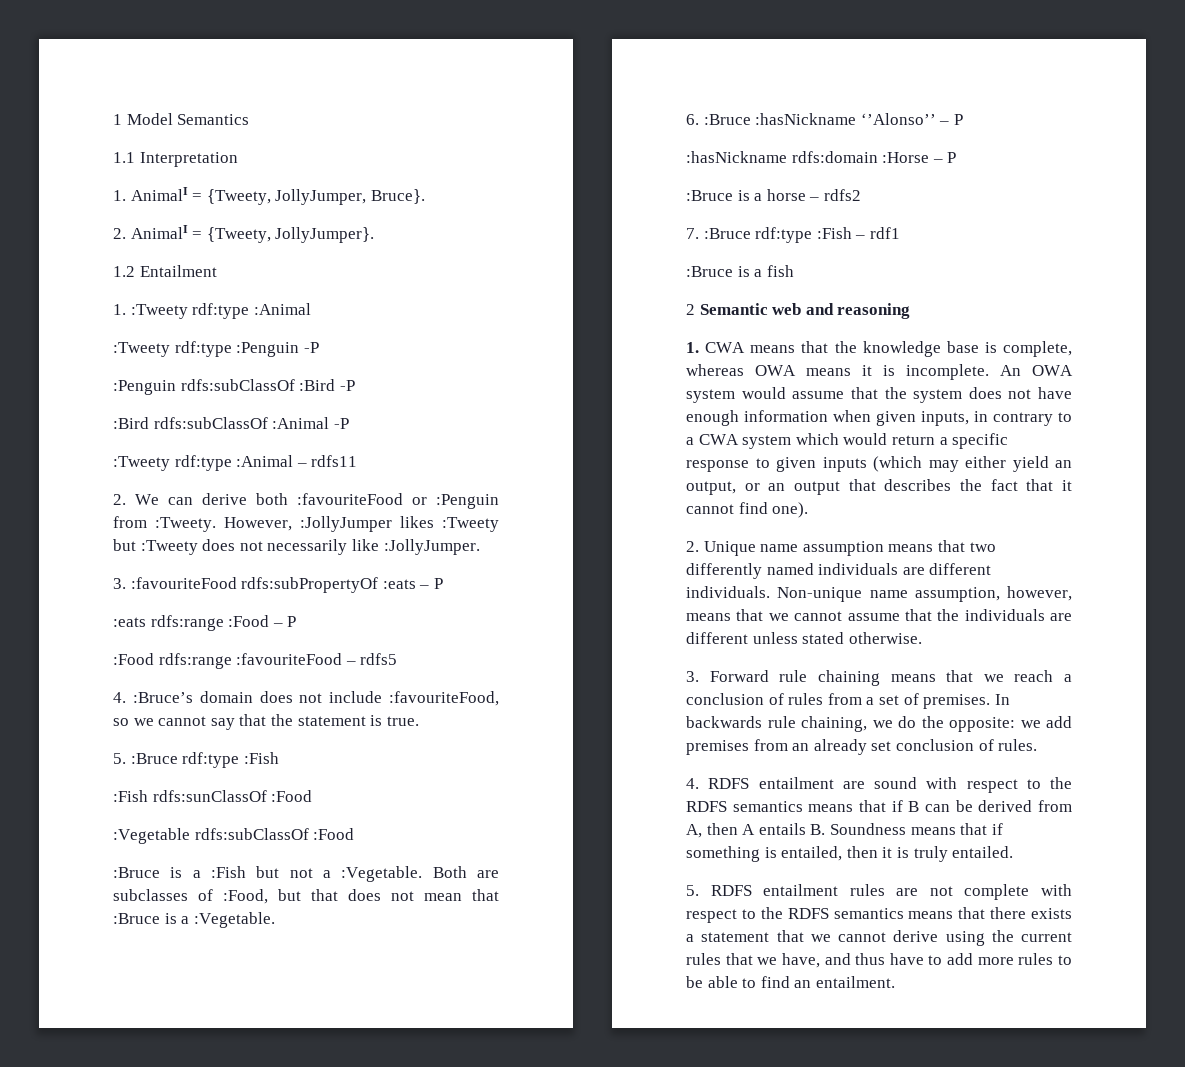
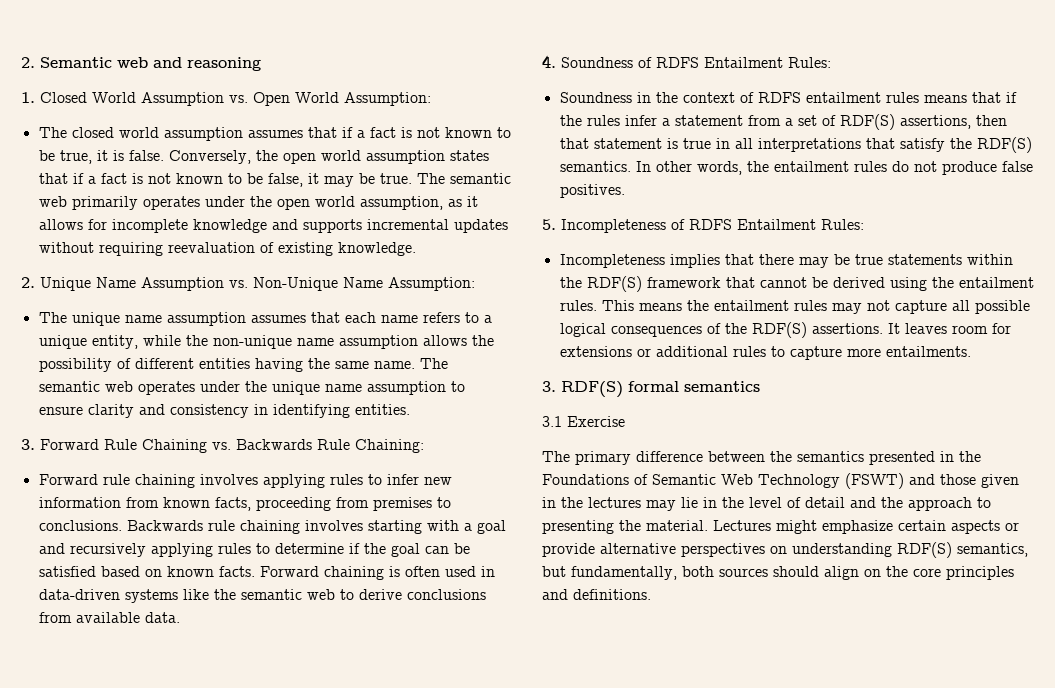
- 1 Model Semantics
- 1.1 Interpretation
- 1. AnimalI = {Tweety, JollyJumper, Bruce}.
- 2. AnimalI = {Tweety, JollyJumper}.
- 1.2 Entailment
- 1. :Tweety rdf:type :Animal
- :Tweety rdf:type :Penguin -P
- :Penguin rdfs:subClassOf :Bird -P
- :Bird rdfs:subClassOf :Animal -P
- :Tweety rdf:type :Animal – rdfs11
- 2. We can derive both :favouriteFood or :Penguin from :Tweety. However, :JollyJumper likes :Tweety but :Tweety does not necessarily like :JollyJumper.
- 3. :favouriteFood rdfs:subPropertyOf :eats – P
- :eats rdfs:range :Food – P
- :Food rdfs:range :favouriteFood – rdfs5
- 4. :Bruce’s domain does not include :favouriteFood, so we cannot say that the statement is true.
- 5. :Bruce rdf:type :Fish
- :Fish rdfs:sunClassOf :Food
- :Vegetable rdfs:subClassOf :Food
- :Bruce is a :Fish but not a :Vegetable. Both are subclasses of :Food, but that does not mean that :Bruce is a :Vegetable.
- 6. :Bruce :hasNickname ‘’Alonso’’ – P
- :hasNickname rdfs:domain :Horse – P
- :Bruce is a horse – rdfs2
- 7. :Bruce rdf:type :Fish – rdf1
- :Bruce is a fish
- 2 Semantic web and reasoning
+ 2. Semantic web and reasoning
- 1. CWA means that the knowledge base is complete, whereas OWA means it is incomplete. An OWA system would assume that the system does not have enough information when given inputs, in contrary to a CWA system which would return a specific response to given inputs (which may either yield an output, or an output that describes the fact that it cannot find one).
- 2. Unique name assumption means that two differently named individuals are different individuals. Non-unique name assumption, however, means that we cannot assume that the individuals are different unless stated otherwise.
- 3. Forward rule chaining means that we reach a conclusion of rules from a set of premises. In backwards rule chaining, we do the opposite: we add premises from an already set conclusion of rules.
- 4. RDFS entailment are sound with respect to the RDFS semantics means that if B can be derived from A, then A entails B. Soundness means that if something is entailed, then it is truly entailed.
- 5. RDFS entailment rules are not complete with respect to the RDFS semantics means that there exists a statement that we cannot derive using the current rules that we have, and thus have to add more rules to be able to find an entailment.
+ 1. Closed World Assumption vs. Open World Assumption:
+ The closed world assumption assumes that if a fact is not known to be true, it is false. Conversely, the open world assumption states that if a fact is not known to be false, it may be true. The semantic web primarily operates under the open world assumption, as it allows for incomplete knowledge and supports incremental updates without requiring reevaluation of existing knowledge.
+ 2. Unique Name Assumption vs. Non-Unique Name Assumption:
+ The unique name assumption assumes that each name refers to a unique entity, while the non-unique name assumption allows the possibility of different entities having the same name. The semantic web operates under the unique name assumption to ensure clarity and consistency in identifying entities.
+ 3. Forward Rule Chaining vs. Backwards Rule Chaining:
+ Forward rule chaining involves applying rules to infer new information from known facts, proceeding from premises to conclusions. Backwards rule chaining involves starting with a goal and recursively applying rules to determine if the goal can be satisfied based on known facts. Forward chaining is often used in data-driven systems like the semantic web to derive conclusions from available data.
+ 4. Soundness of RDFS Entailment Rules:
+ Soundness in the context of RDFS entailment rules means that if the rules infer a statement from a set of RDF(S) assertions, then that statement is true in all interpretations that satisfy the RDF(S) semantics. In other words, the entailment rules do not produce false positives.
+ 5. Incompleteness of RDFS Entailment Rules:
+ Incompleteness implies that there may be true statements within the RDF(S) framework that cannot be derived using the entailment rules. This means the entailment rules may not capture all possible logical consequences of the RDF(S) assertions. It leaves room for extensions or additional rules to capture more entailments.
+ 3. RDF(S) formal semantics
+ 3.1 Exercise
+ The primary difference between the semantics presented in the Foundations of Semantic Web Technology (FSWT) and those given in the lectures may lie in the level of detail and the approach to presenting the material. Lectures might emphasize certain aspects or provide alternative perspectives on understanding RDF(S) semantics, but fundamentally, both sources should align on the core principles and definitions.

